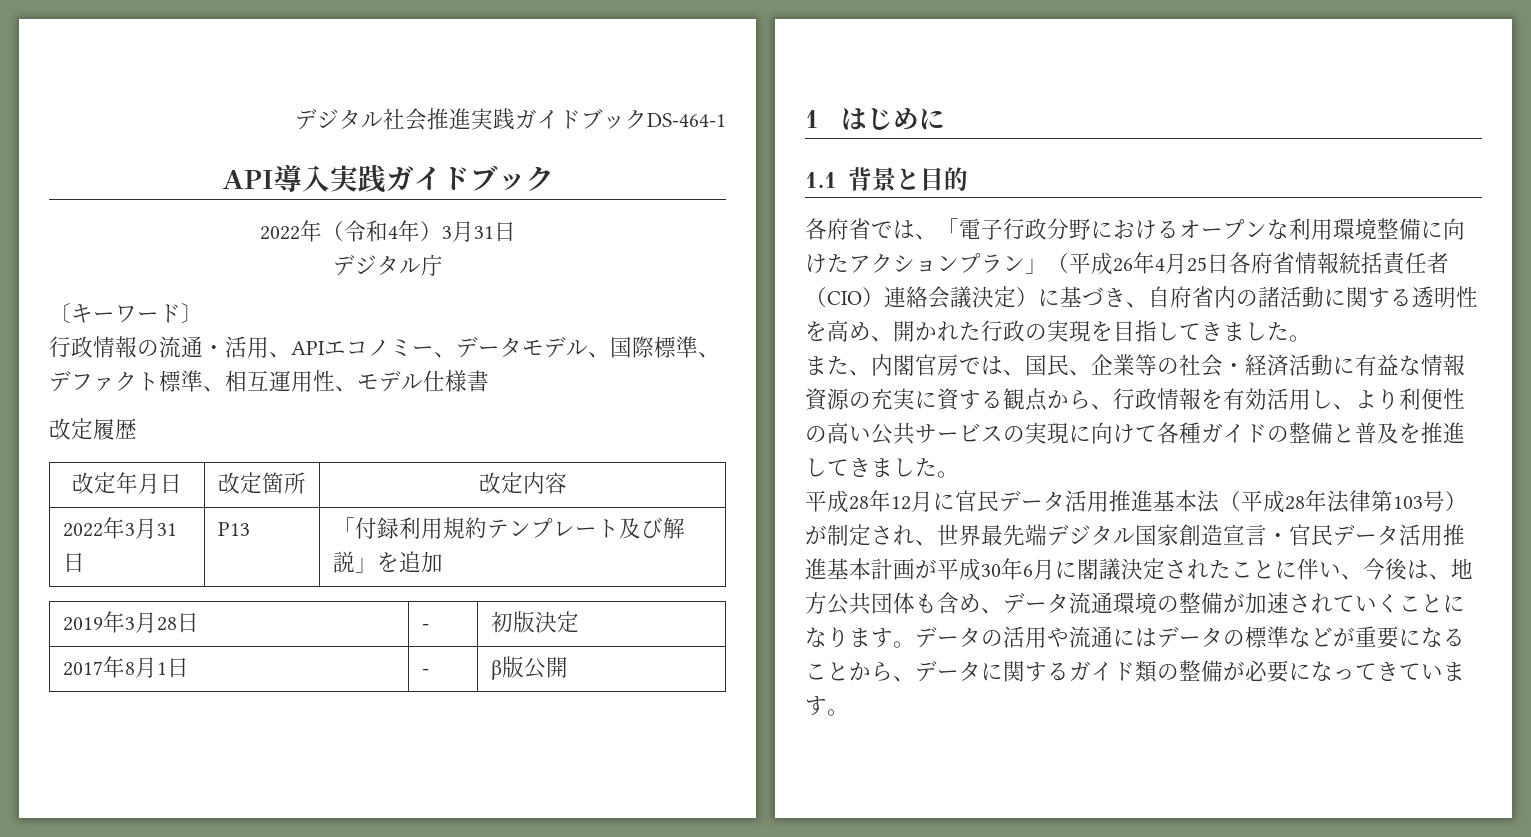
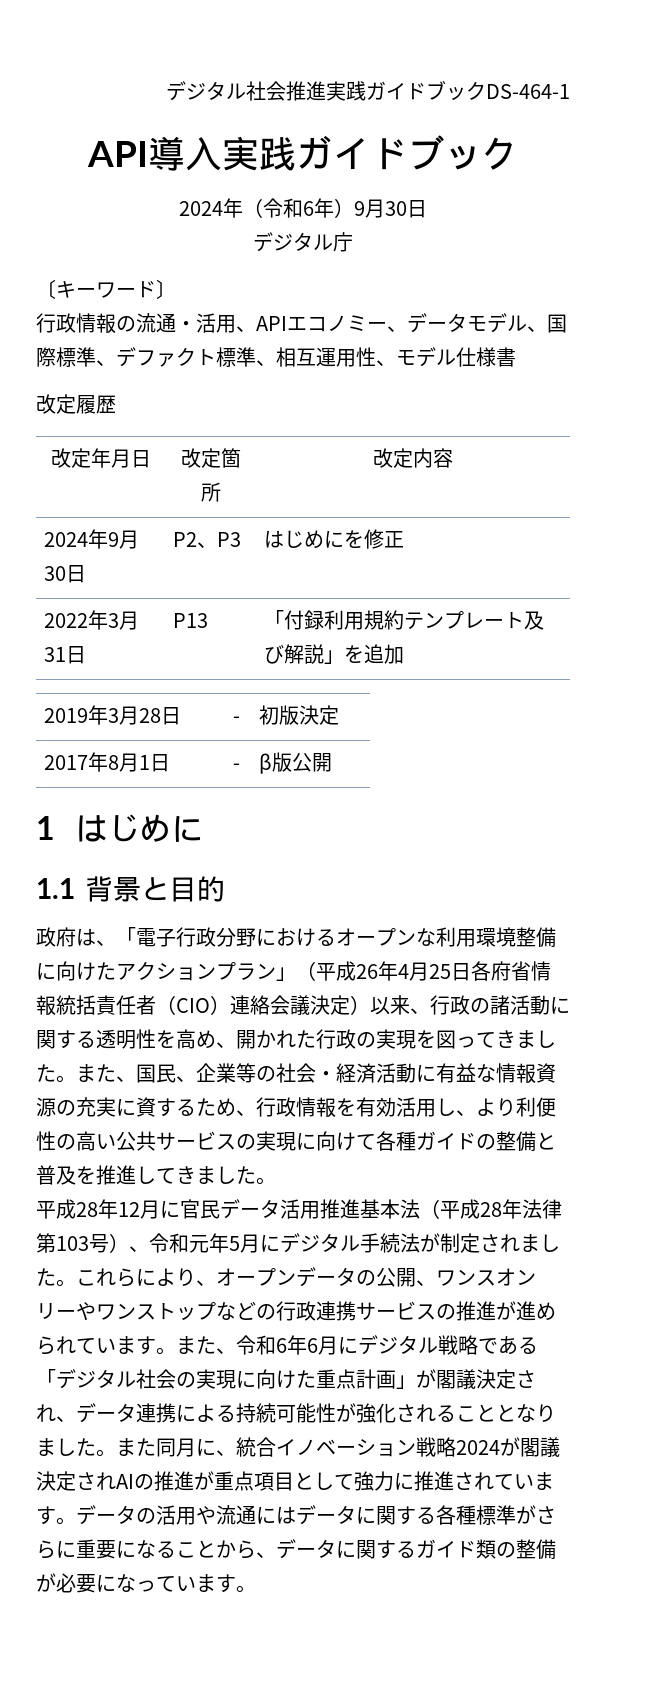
- 2022年（令和4年）3月31日
+ 2024年（令和6年）9月30日
+ 2024年9月30日 | P2、P3 | はじめにを修正
- 各府省では、「電子行政分野におけるオープンな利用環境整備に向けたアクションプラン」（平成26年4月25日各府省情報統括責任者（CIO）連絡会議決定）に基づき、自府省内の諸活動に関する透明性を高め、開かれた行政の実現を目指してきました。
- また、内閣官房では、国民、企業等の社会・経済活動に有益な情報資源の充実に資する観点から、行政情報を有効活用し、より利便性の高い公共サービスの実現に向けて各種ガイドの整備と普及を推進してきました。
+ 政府は、「電子行政分野におけるオープンな利用環境整備に向けたアクションプラン」（平成26年4月25日各府省情報統括責任者（CIO）連絡会議決定）以来、行政の諸活動に関する透明性を高め、開かれた行政の実現を図ってきました。また、国民、企業等の社会・経済活動に有益な情報資源の充実に資するため、行政情報を有効活用し、より利便性の高い公共サービスの実現に向けて各種ガイドの整備と普及を推進してきました。
- 平成28年12月に官民データ活用推進基本法（平成28年法律第103号）が制定され、世界最先端デジタル国家創造宣言・官民データ活用推進基本計画が平成30年6月に閣議決定されたことに伴い、今後は、地方公共団体も含め、データ流通環境の整備が加速されていくことになります。
+ 平成28年12月に官民データ活用推進基本法（平成28年法律第103号）、令和元年5月にデジタル手続法が制定されました。これらにより、オープンデータの公開、ワンスオンリーやワンストップなどの行政連携サービスの推進が進められています。また、令和6年6月にデジタル戦略である「デジタル社会の実現に向けた重点計画」が閣議決定され、データ連携による持続可能性が強化されることとなりました。また同月に、統合イノベーション戦略2024が閣議決定されAIの推進が重点項目として強力に推進されています。
- データの活用や流通にはデータの標準などが重要になることから、データに関するガイド類の整備が必要になってきています。
+ データの活用や流通にはデータに関する各種標準がさらに重要になることから、データに関するガイド類の整備が必要になっています。

